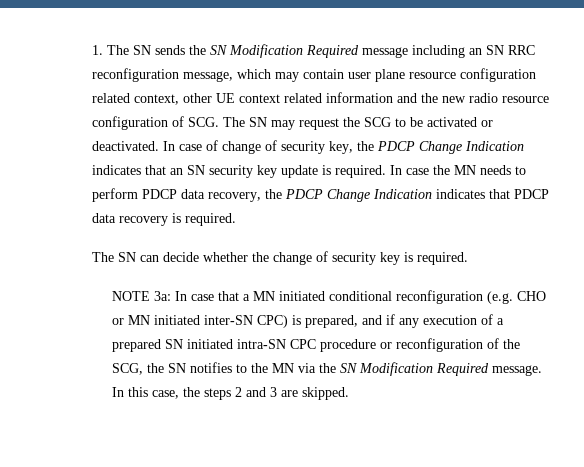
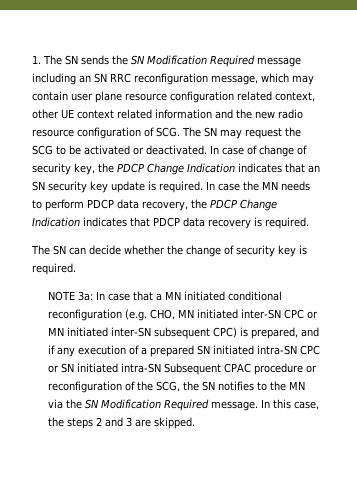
- NOTE 3a: In case that a MN initiated conditional reconfiguration (e.g. CHO or MN initiated inter-SN CPC) is prepared, and if any execution of a prepared SN initiated intra-SN CPC procedure or reconfiguration of the SCG, the SN notifies to the MN via the SN Modification Required message.
+ NOTE 3a: In case that a MN initiated conditional reconfiguration (e.g. CHO, MN initiated inter-SN CPC or MN initiated inter-SN subsequent CPC) is prepared, and if any execution of a prepared SN initiated intra-SN CPC or SN initiated intra-SN Subsequent CPAC procedure or reconfiguration of the SCG, the SN notifies to the MN via the SN Modification Required message.

